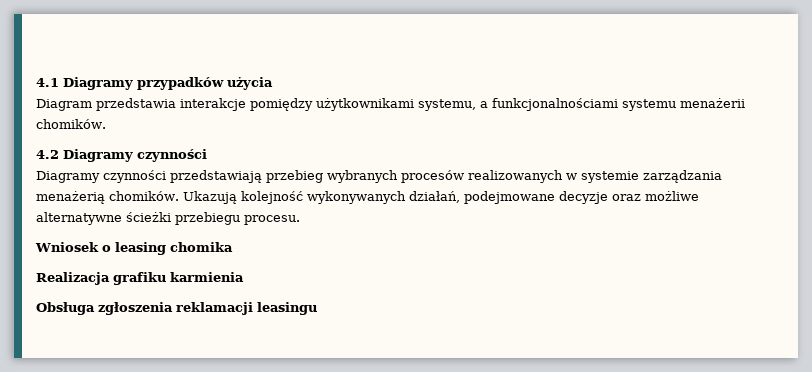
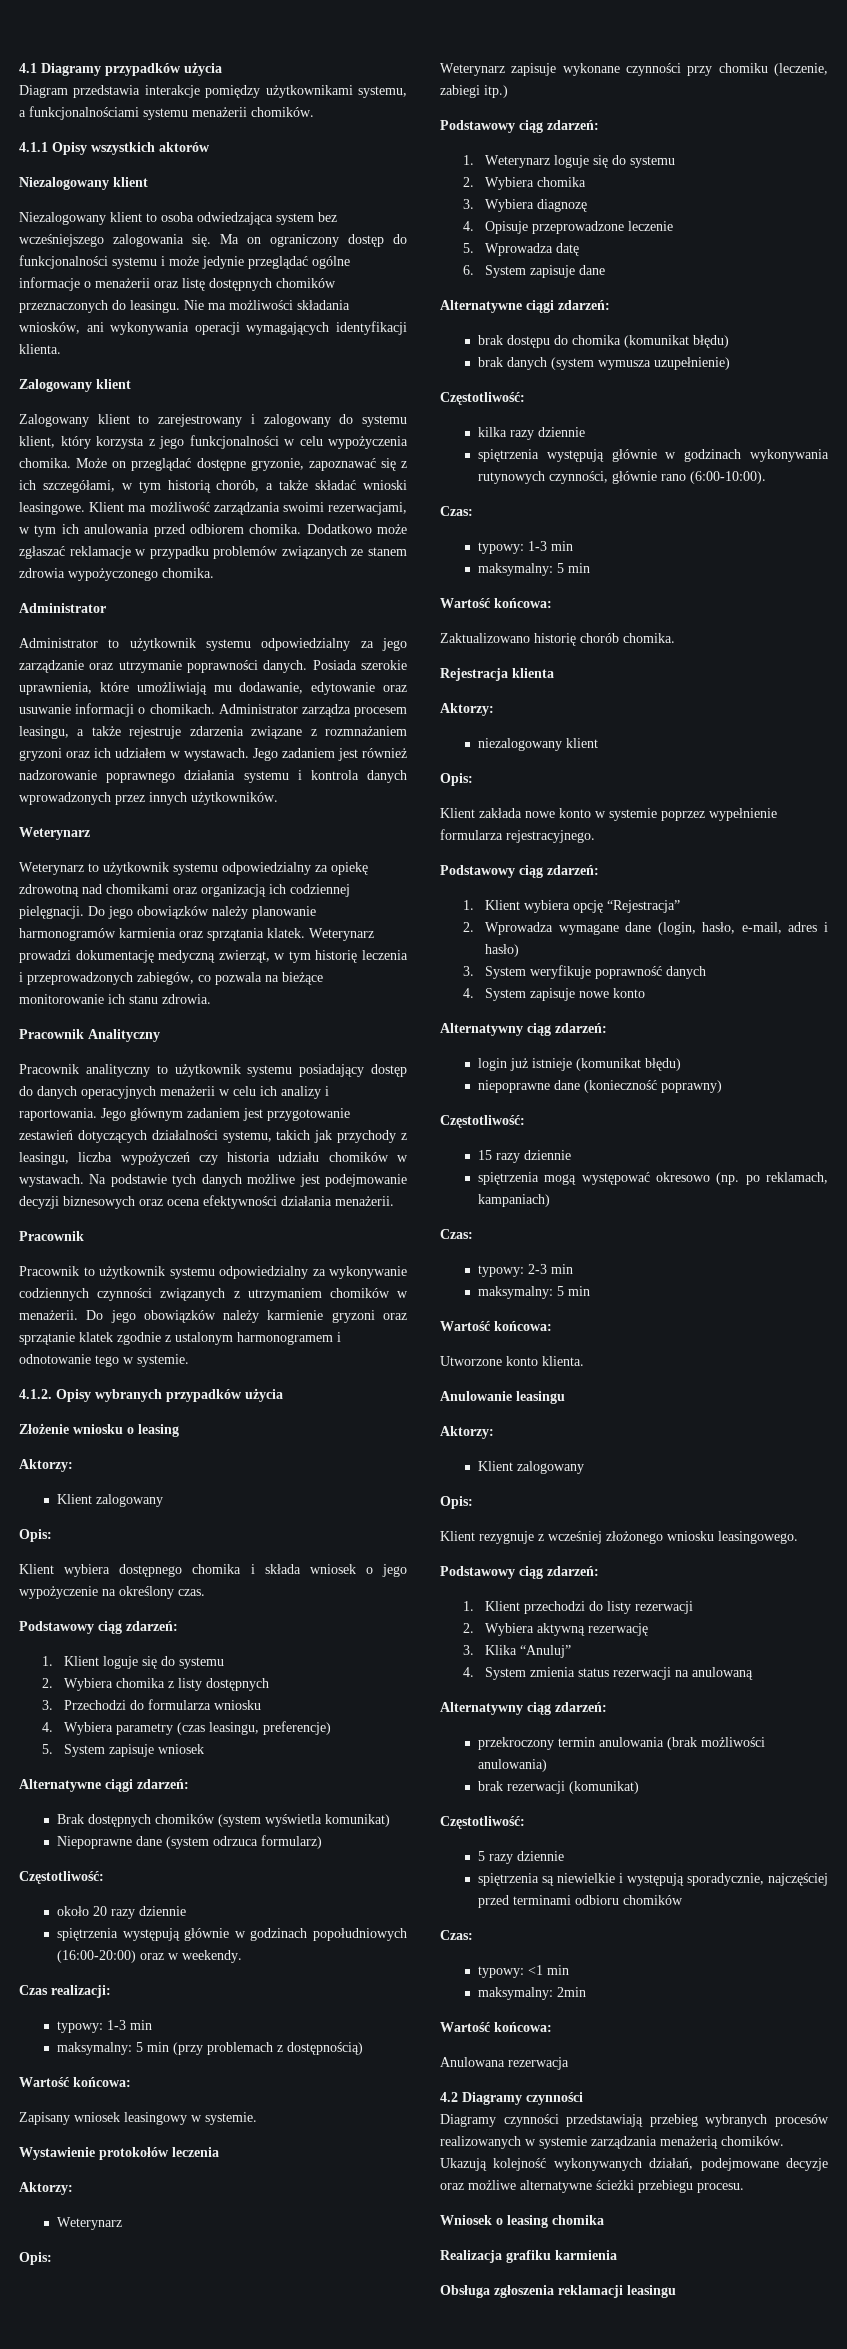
+ 4.1.1 Opisy wszystkich aktorów
+ Niezalogowany klient
+ Niezalogowany klient to osoba odwiedzająca system bez wcześniejszego zalogowania się. Ma on ograniczony dostęp do funkcjonalności systemu i może jedynie przeglądać ogólne informacje o menażerii oraz listę dostępnych chomików przeznaczonych do leasingu. Nie ma możliwości składania wniosków, ani wykonywania operacji wymagających identyfikacji klienta.
+ Zalogowany klient
+ Zalogowany klient to zarejestrowany i zalogowany do systemu klient, który korzysta z jego funkcjonalności w celu wypożyczenia chomika. Może on przeglądać dostępne gryzonie, zapoznawać się z ich szczegółami, w tym historią chorób, a także składać wnioski leasingowe. Klient ma możliwość zarządzania swoimi rezerwacjami, w tym ich anulowania przed odbiorem chomika. Dodatkowo może zgłaszać reklamacje w przypadku problemów związanych ze stanem zdrowia wypożyczonego chomika.
+ Administrator
+ Administrator to użytkownik systemu odpowiedzialny za jego zarządzanie oraz utrzymanie poprawności danych. Posiada szerokie uprawnienia, które umożliwiają mu dodawanie, edytowanie oraz usuwanie informacji o chomikach. Administrator zarządza procesem leasingu, a także rejestruje zdarzenia związane z rozmnażaniem gryzoni oraz ich udziałem w wystawach. Jego zadaniem jest również nadzorowanie poprawnego działania systemu i kontrola danych wprowadzonych przez innych użytkowników.
+ Weterynarz
+ Weterynarz to użytkownik systemu odpowiedzialny za opiekę zdrowotną nad chomikami oraz organizacją ich codziennej pielęgnacji. Do jego obowiązków należy planowanie harmonogramów karmienia oraz sprzątania klatek. Weterynarz prowadzi dokumentację medyczną zwierząt, w tym historię leczenia i przeprowadzonych zabiegów, co pozwala na bieżące monitorowanie ich stanu zdrowia.
+ Pracownik Analityczny
+ Pracownik analityczny to użytkownik systemu posiadający dostęp do danych operacyjnych menażerii w celu ich analizy i raportowania. Jego głównym zadaniem jest przygotowanie zestawień dotyczących działalności systemu, takich jak przychody z leasingu, liczba wypożyczeń czy historia udziału chomików w wystawach. Na podstawie tych danych możliwe jest podejmowanie decyzji biznesowych oraz ocena efektywności działania menażerii.
+ Pracownik
+ Pracownik to użytkownik systemu odpowiedzialny za wykonywanie codziennych czynności związanych z utrzymaniem chomików w menażerii. Do jego obowiązków należy karmienie gryzoni oraz sprzątanie klatek zgodnie z ustalonym harmonogramem i odnotowanie tego w systemie.
+ 4.1.2. Opisy wybranych przypadków użycia
+ Złożenie wniosku o leasing
+ Aktorzy:
+ Klient zalogowany
+ Opis:
+ Klient wybiera dostępnego chomika i składa wniosek o jego wypożyczenie na określony czas.
+ Podstawowy ciąg zdarzeń:
+ 1. Klient loguje się do systemu
+ 2. Wybiera chomika z listy dostępnych
+ 3. Przechodzi do formularza wniosku
+ 4. Wybiera parametry (czas leasingu, preferencje)
+ 5. System zapisuje wniosek
+ Alternatywne ciągi zdarzeń:
+ Brak dostępnych chomików (system wyświetla komunikat)
+ Niepoprawne dane (system odrzuca formularz)
+ Częstotliwość:
+ około 20 razy dziennie
+ spiętrzenia występują głównie w godzinach popołudniowych (16:00-20:00) oraz w weekendy.
+ Czas realizacji:
+ typowy: 1-3 min
+ maksymalny: 5 min (przy problemach z dostępnością)
+ Wartość końcowa:
+ Zapisany wniosek leasingowy w systemie.
+ Wystawienie protokołów leczenia
+ Aktorzy:
+ Weterynarz
+ Opis:
+ Weterynarz zapisuje wykonane czynności przy chomiku (leczenie, zabiegi itp.)
+ Podstawowy ciąg zdarzeń:
+ 1. Weterynarz loguje się do systemu
+ 2. Wybiera chomika
+ 3. Wybiera diagnozę
+ 4. Opisuje przeprowadzone leczenie
+ 5. Wprowadza datę
+ 6. System zapisuje dane
+ Alternatywne ciągi zdarzeń:
+ brak dostępu do chomika (komunikat błędu)
+ brak danych (system wymusza uzupełnienie)
+ Częstotliwość:
+ kilka razy dziennie
+ spiętrzenia występują głównie w godzinach wykonywania rutynowych czynności, głównie rano (6:00-10:00).
+ Czas:
+ typowy: 1-3 min
+ maksymalny: 5 min
+ Wartość końcowa:
+ Zaktualizowano historię chorób chomika.
+ Rejestracja klienta
+ Aktorzy:
+ niezalogowany klient
+ Opis:
+ Klient zakłada nowe konto w systemie poprzez wypełnienie formularza rejestracyjnego.
+ Podstawowy ciąg zdarzeń:
+ 1. Klient wybiera opcję “Rejestracja”
+ 2. Wprowadza wymagane dane (login, hasło, e-mail, adres i hasło)
+ 3. System weryfikuje poprawność danych
+ 4. System zapisuje nowe konto
+ Alternatywny ciąg zdarzeń:
+ login już istnieje (komunikat błędu)
+ niepoprawne dane (konieczność poprawny)
+ Częstotliwość:
+ 15 razy dziennie
+ spiętrzenia mogą występować okresowo (np. po reklamach, kampaniach)
+ Czas:
+ typowy: 2-3 min
+ maksymalny: 5 min
+ Wartość końcowa:
+ Utworzone konto klienta.
+ Anulowanie leasingu
+ Aktorzy:
+ Klient zalogowany
+ Opis:
+ Klient rezygnuje z wcześniej złożonego wniosku leasingowego.
+ Podstawowy ciąg zdarzeń:
+ 1. Klient przechodzi do listy rezerwacji
+ 2. Wybiera aktywną rezerwację
+ 3. Klika “Anuluj”
+ 4. System zmienia status rezerwacji na anulowaną
+ Alternatywny ciąg zdarzeń:
+ przekroczony termin anulowania (brak możliwości anulowania)
+ brak rezerwacji (komunikat)
+ Częstotliwość:
+ 5 razy dziennie
+ spiętrzenia są niewielkie i występują sporadycznie, najczęściej przed terminami odbioru chomików
+ Czas:
+ typowy: <1 min
+ maksymalny: 2min
+ Wartość końcowa:
+ Anulowana rezerwacja

